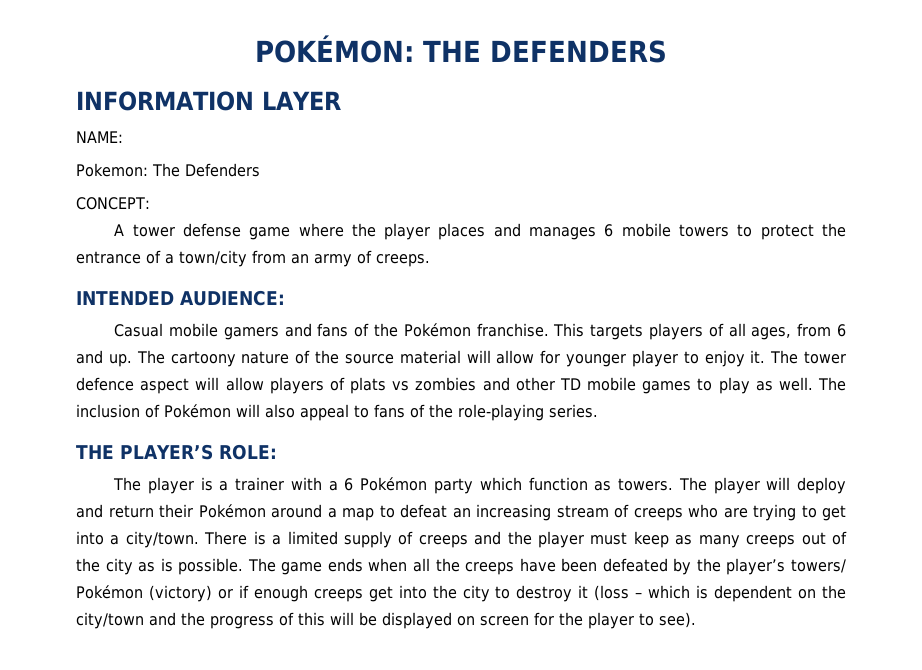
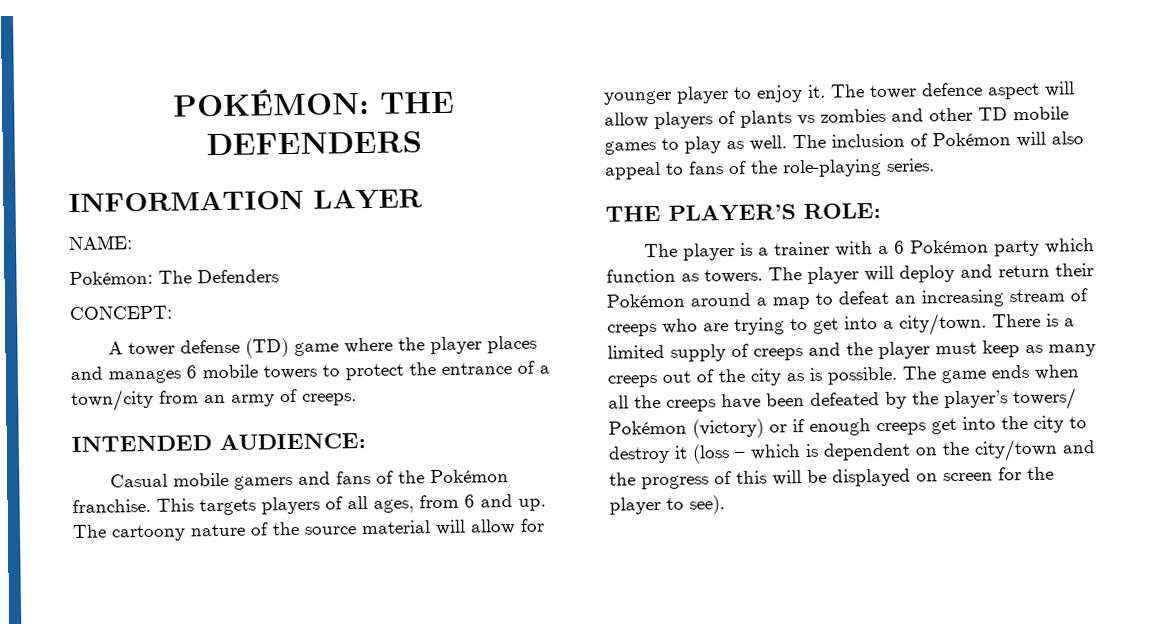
- Pokemon: The Defenders
+ Pokémon: The Defenders
- A tower defense game where the player places and manages 6 mobile towers to protect the entrance of a town/city from an army of creeps.
+ A tower defense (TD) game where the player places and manages 6 mobile towers to protect the entrance of a town/city from an army of creeps.
- The tower defence aspect will allow players of plats vs zombies and other TD mobile games to play as well.
+ The tower defence aspect will allow players of plants vs zombies and other TD mobile games to play as well.

